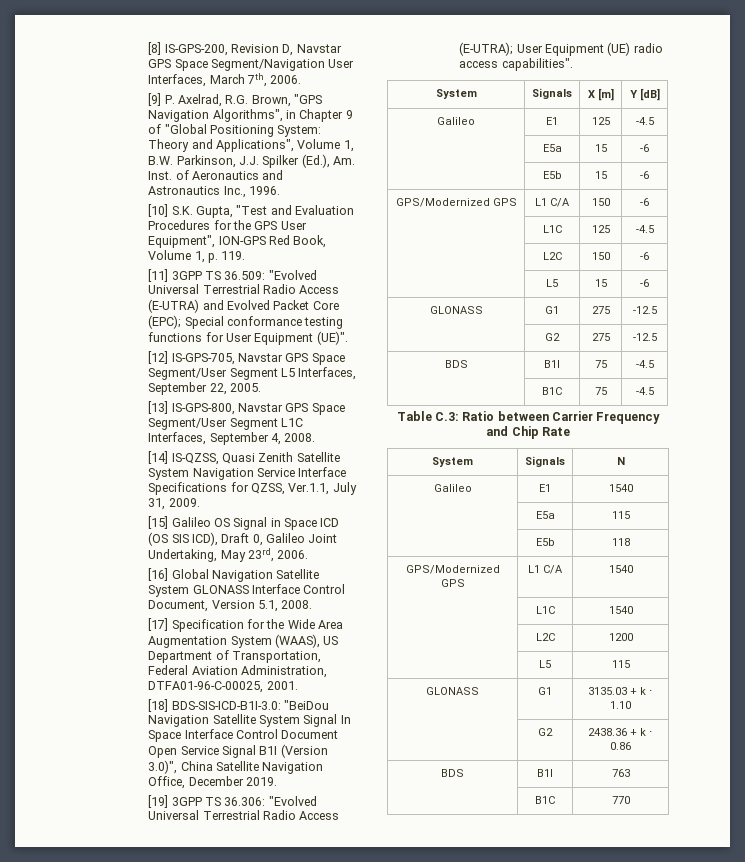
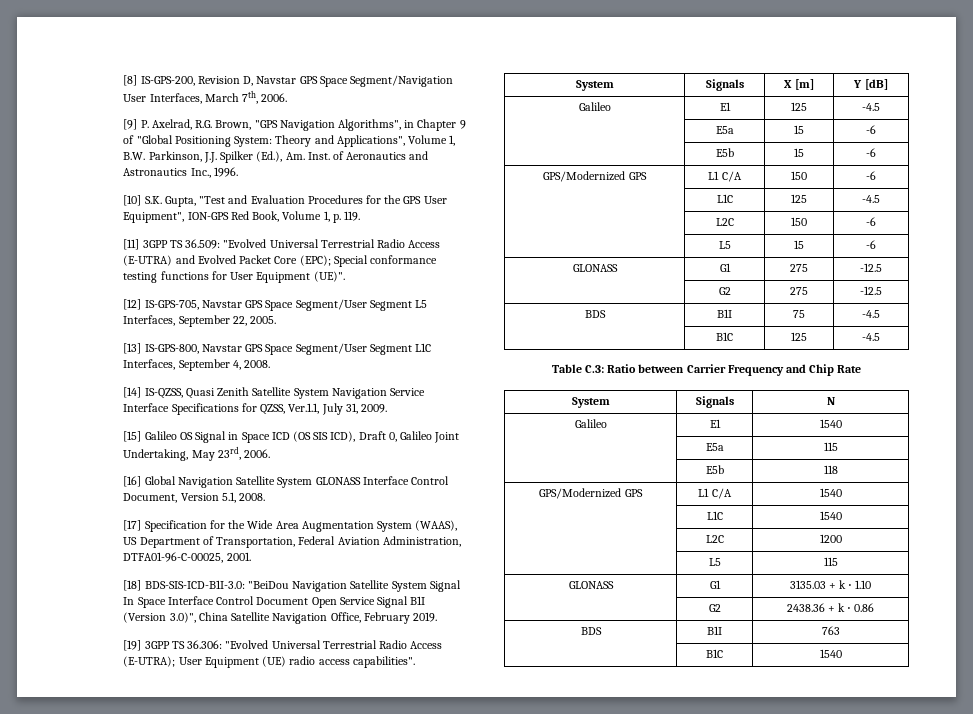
- [18] BDS-SIS-ICD-B1I-3.0: "BeiDou Navigation Satellite System Signal In Space Interface Control Document Open Service Signal B1I (Version 3.0)", China Satellite Navigation Office, December 2019.
+ [18] BDS-SIS-ICD-B1I-3.0: "BeiDou Navigation Satellite System Signal In Space Interface Control Document Open Service Signal B1I (Version 3.0)", China Satellite Navigation Office, February 2019.
- | B1C | 75 | -4.5
+ | B1C | 125 | -4.5
- | B1C | 770
+ | B1C | 1540

